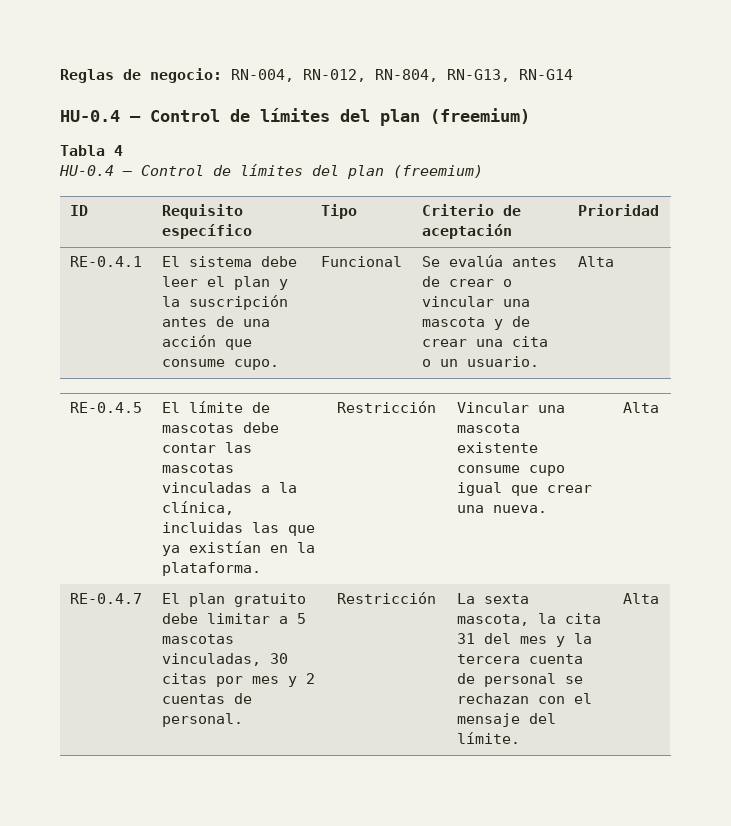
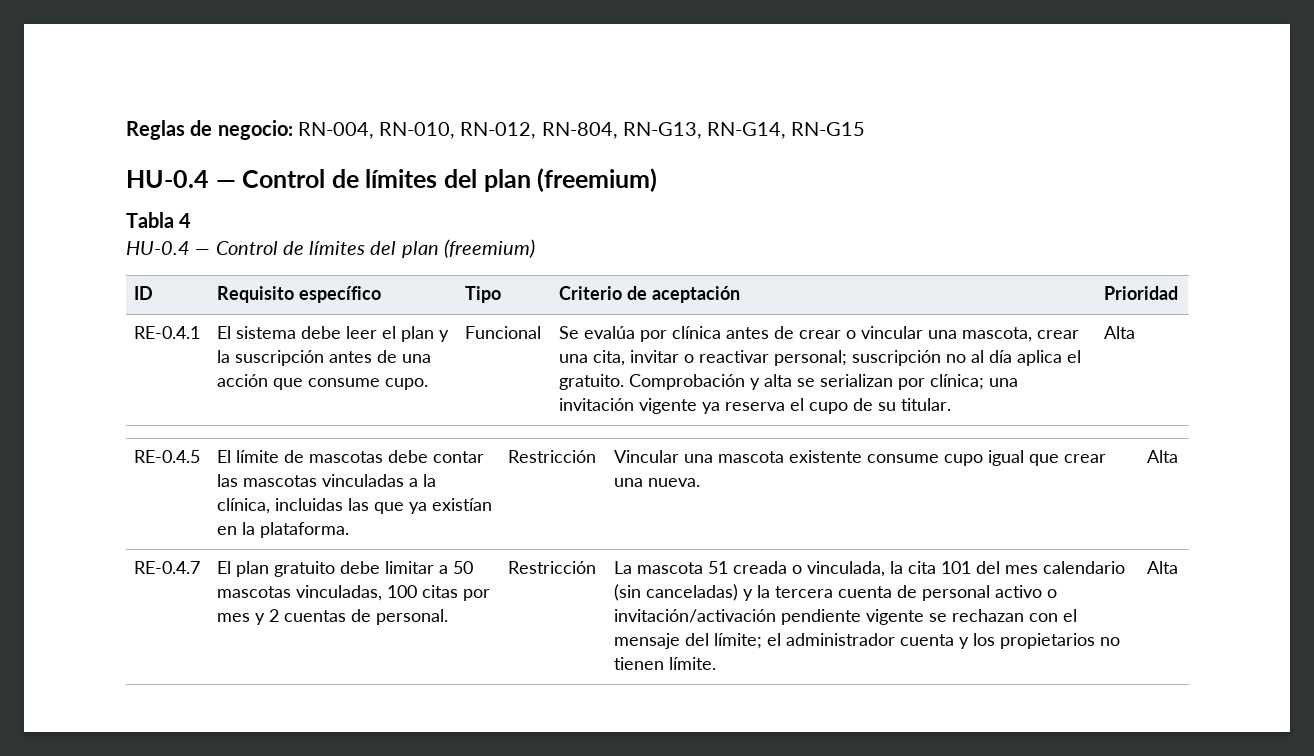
- Reglas de negocio: RN-004, RN-012, RN-804, RN-G13, RN-G14
+ Reglas de negocio: RN-004, RN-010, RN-012, RN-804, RN-G13, RN-G14, RN-G15
- Se evalúa antes de crear o vincular una mascota y de crear una cita o un usuario.
+ Se evalúa por clínica antes de crear o vincular una mascota, crear una cita, invitar o reactivar personal; suscripción no al día aplica el gratuito. Comprobación y alta se serializan por clínica; una invitación vigente ya reserva el cupo de su titular.
- El plan gratuito debe limitar a 5 mascotas vinculadas, 30 citas por mes y 2 cuentas de personal.
+ El plan gratuito debe limitar a 50 mascotas vinculadas, 100 citas por mes y 2 cuentas de personal.
- La sexta mascota, la cita 31 del mes y la tercera cuenta de personal se rechazan con el mensaje del límite.
+ La mascota 51 creada o vinculada, la cita 101 del mes calendario (sin canceladas) y la tercera cuenta de personal activo o invitación/activación pendiente vigente se rechazan con el mensaje del límite; el administrador cuenta y los propietarios no tienen límite.

